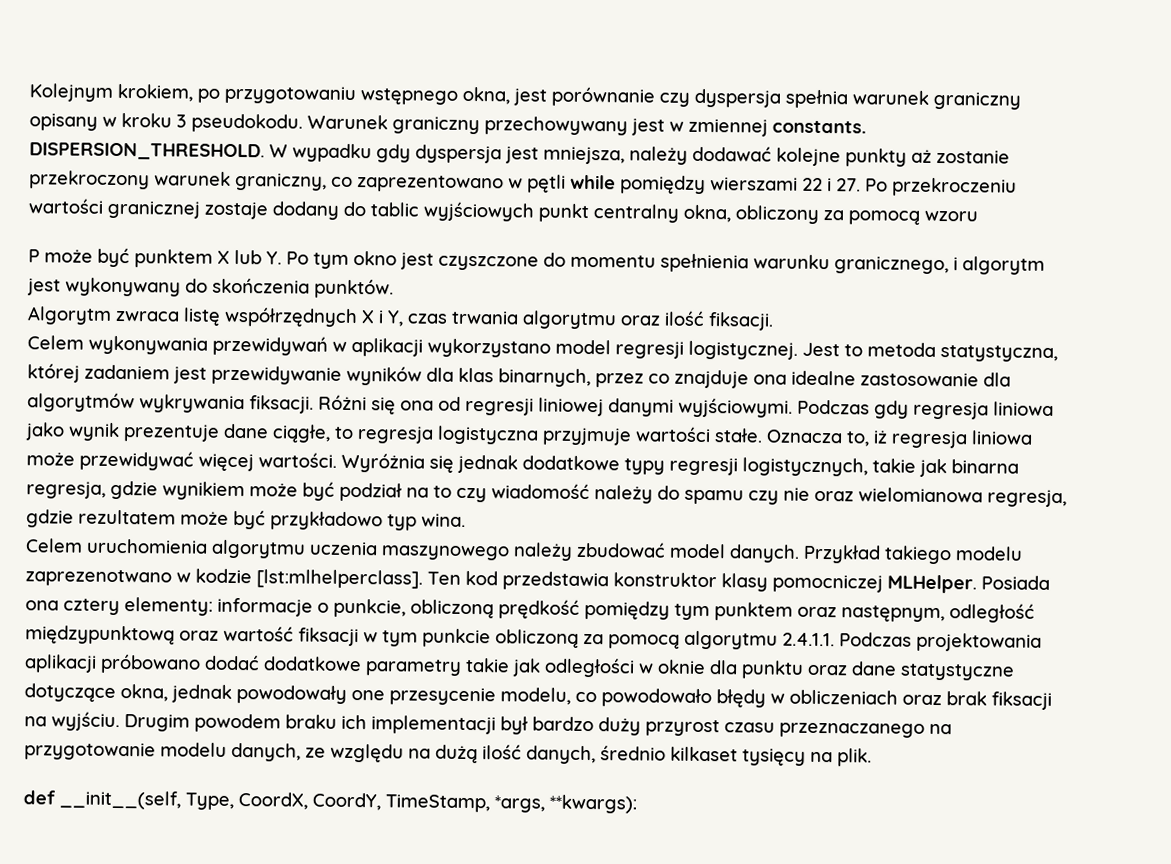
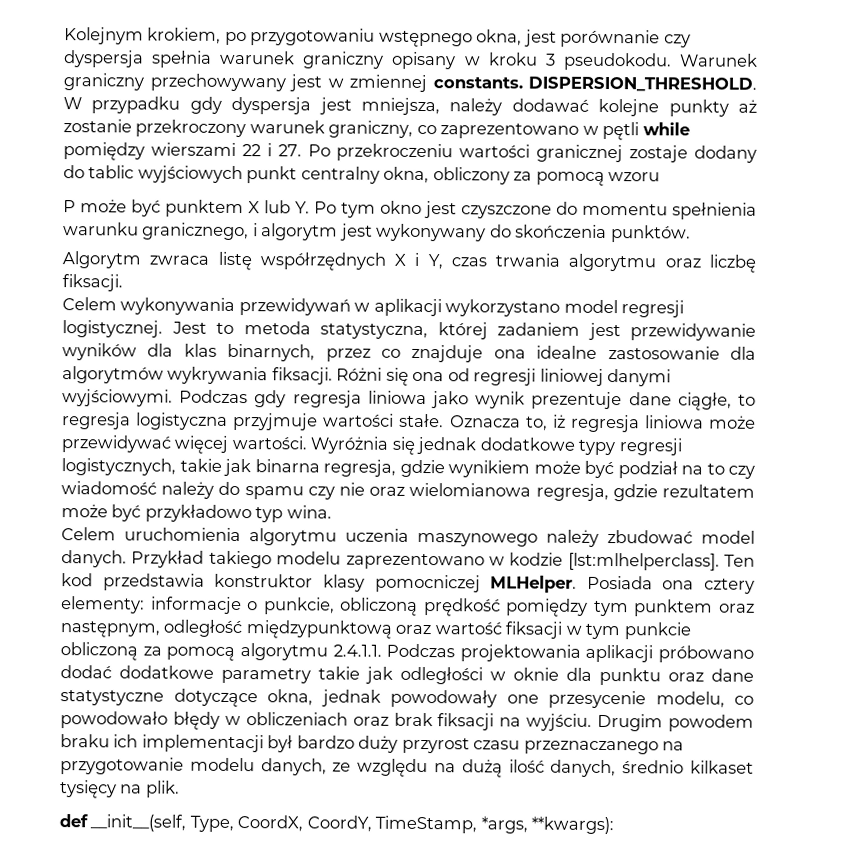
- W wypadku gdy dyspersja jest mniejsza, należy dodawać kolejne punkty aż zostanie przekroczony warunek graniczny, co zaprezentowano w pętli while pomiędzy wierszami 22 i 27. Po przekroczeniu wartości granicznej zostaje dodany do tablic wyjściowych punkt centralny okna, obliczony za pomocą wzoru
+ W przypadku gdy dyspersja jest mniejsza, należy dodawać kolejne punkty aż zostanie przekroczony warunek graniczny, co zaprezentowano w pętli while pomiędzy wierszami 22 i 27. Po przekroczeniu wartości granicznej zostaje dodany do tablic wyjściowych punkt centralny okna, obliczony za pomocą wzoru
- Algorytm zwraca listę współrzędnych X i Y, czas trwania algorytmu oraz ilość fiksacji.
+ Algorytm zwraca listę współrzędnych X i Y, czas trwania algorytmu oraz liczbę fiksacji.
- Przykład takiego modelu zaprezenotwano w kodzie [lst:mlhelperclass].
+ Przykład takiego modelu zaprezentowano w kodzie [lst:mlhelperclass].

